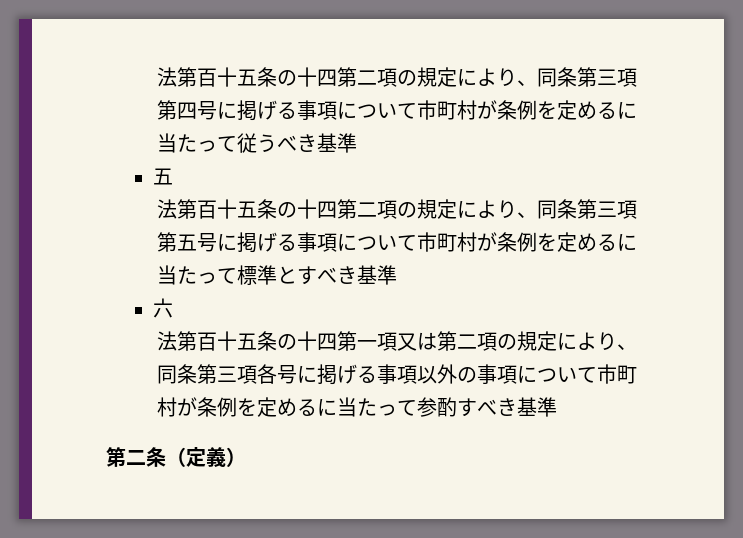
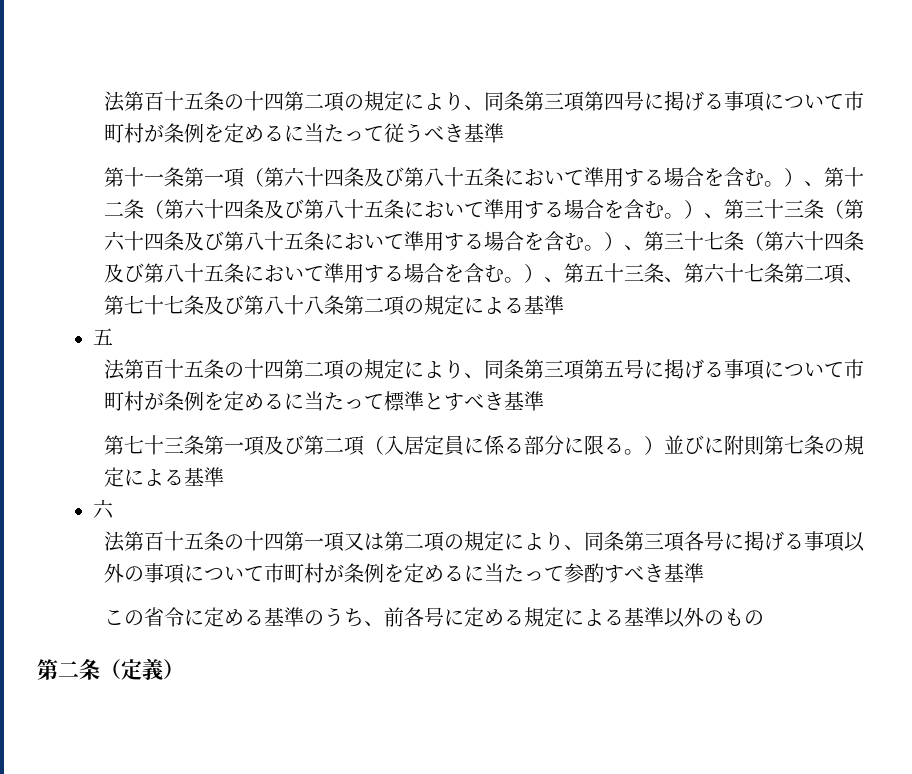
+ 第十一条第一項（第六十四条及び第八十五条において準用する場合を含む。）、第十二条（第六十四条及び第八十五条において準用する場合を含む。）、第三十三条（第六十四条及び第八十五条において準用する場合を含む。）、第三十七条（第六十四条及び第八十五条において準用する場合を含む。）、第五十三条、第六十七条第二項、第七十七条及び第八十八条第二項の規定による基準
+ 第七十三条第一項及び第二項（入居定員に係る部分に限る。）並びに附則第七条の規定による基準
+ この省令に定める基準のうち、前各号に定める規定による基準以外のもの

